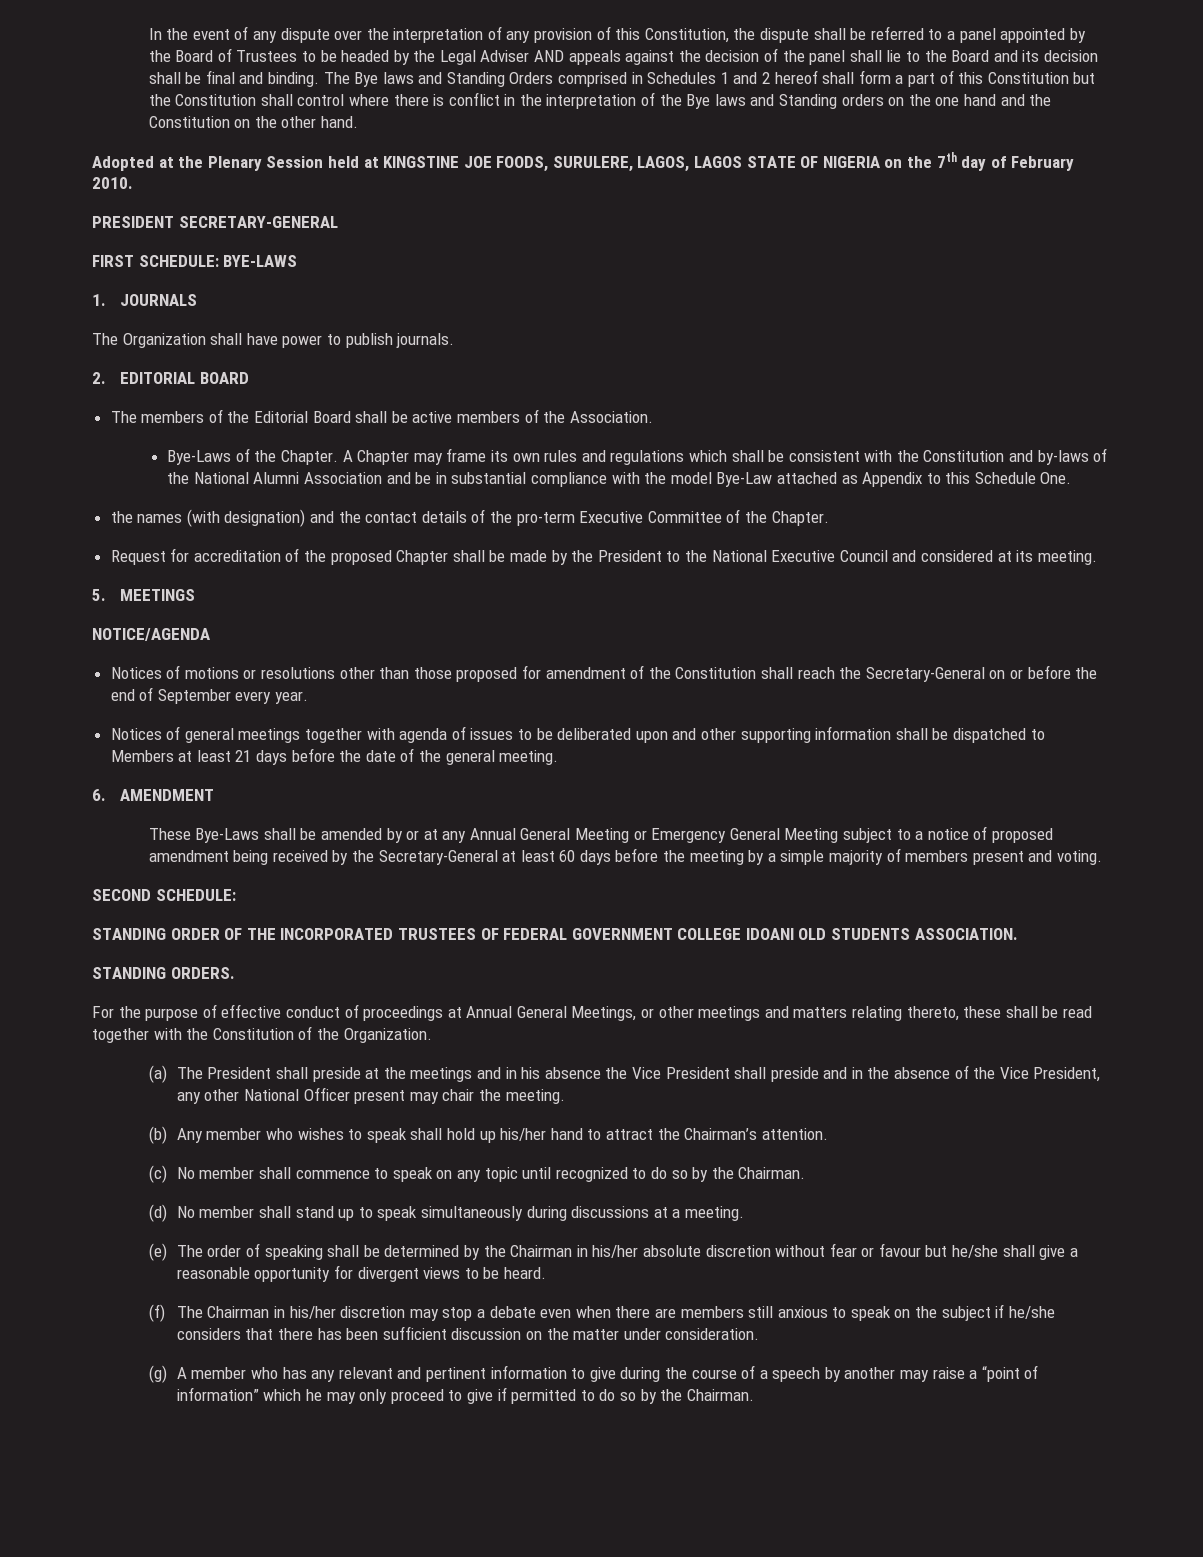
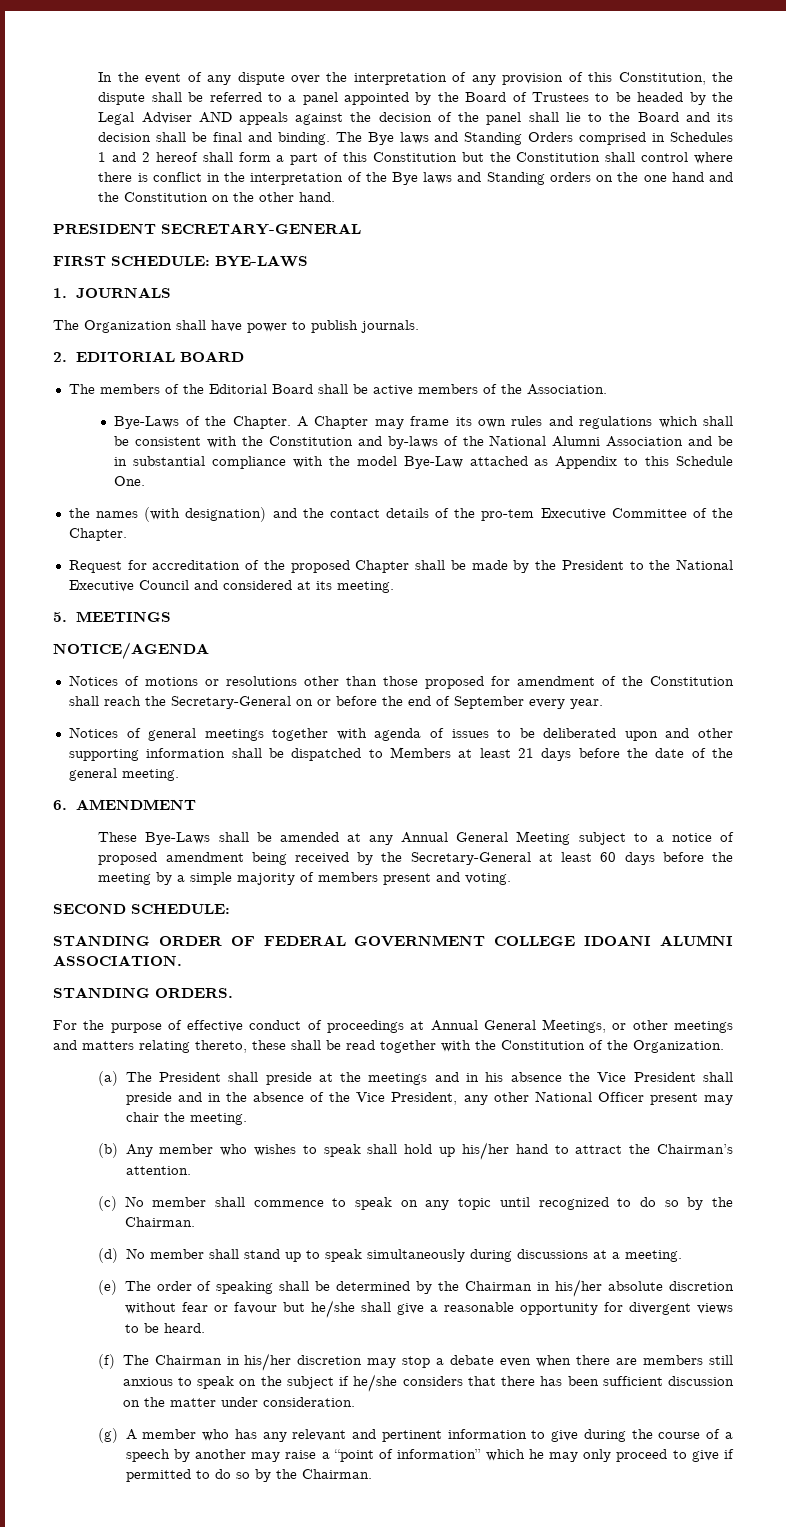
- Adopted at the Plenary Session held at KINGSTINE JOE FOODS, SURULERE, LAGOS, LAGOS STATE OF NIGERIA on the 7th day of February 2010.
- the names (with designation) and the contact details of the pro-term Executive Committee of the Chapter.
+ the names (with designation) and the contact details of the pro-tem Executive Committee of the Chapter.
- These Bye-Laws shall be amended by or at any Annual General Meeting or Emergency General Meeting subject to a notice of proposed amendment being received by the Secretary-General at least 60 days before the meeting by a simple majority of members present and voting.
+ These Bye-Laws shall be amended at any Annual General Meeting subject to a notice of proposed amendment being received by the Secretary-General at least 60 days before the meeting by a simple majority of members present and voting.
- STANDING ORDER OF THE INCORPORATED TRUSTEES OF FEDERAL GOVERNMENT COLLEGE IDOANI OLD STUDENTS ASSOCIATION.
+ STANDING ORDER OF FEDERAL GOVERNMENT COLLEGE IDOANI ALUMNI ASSOCIATION.

